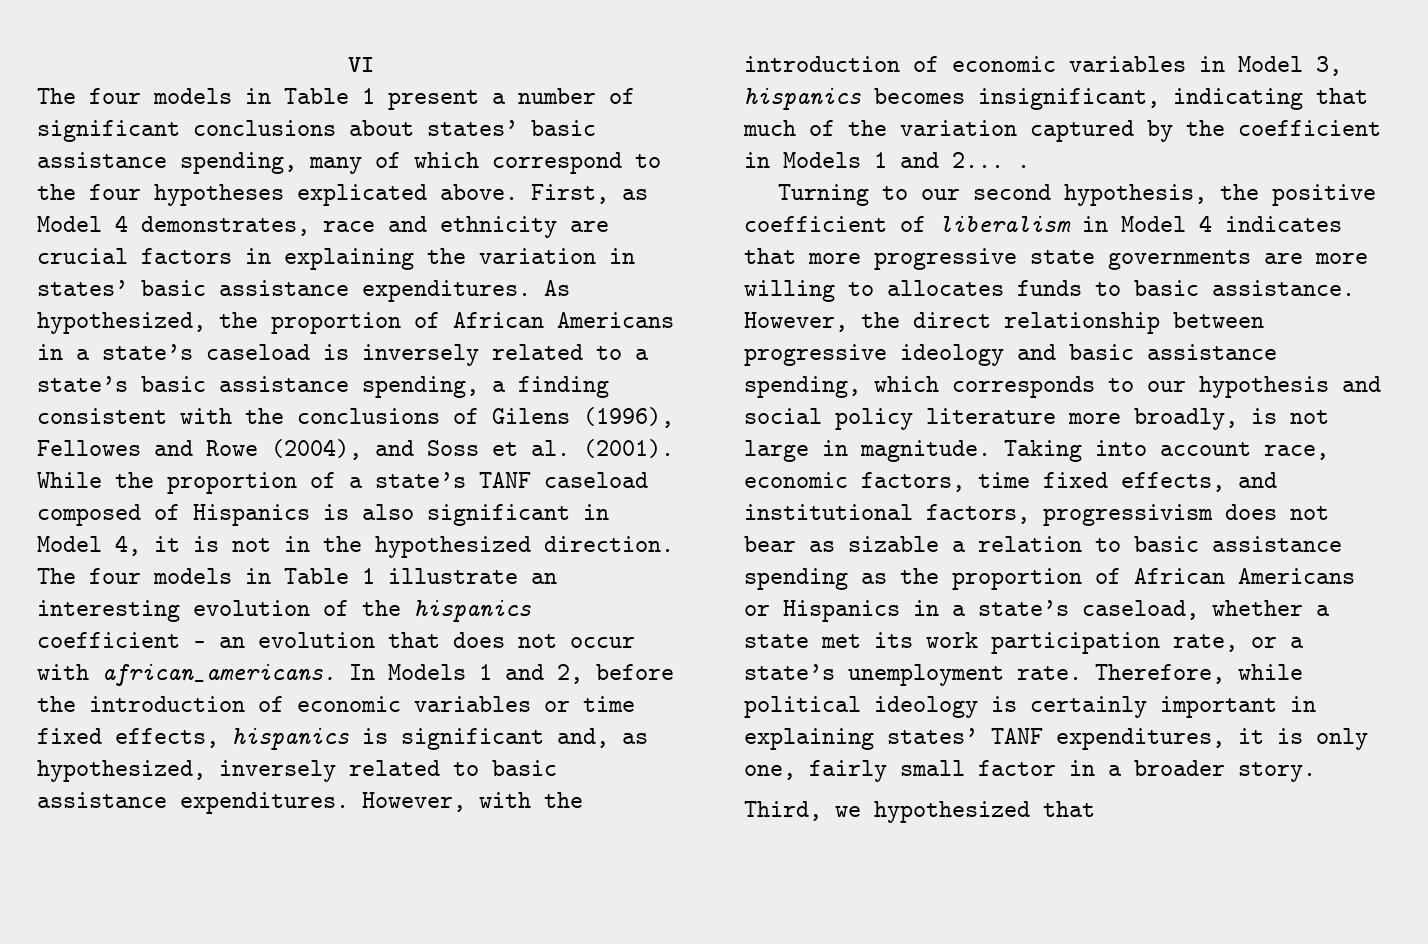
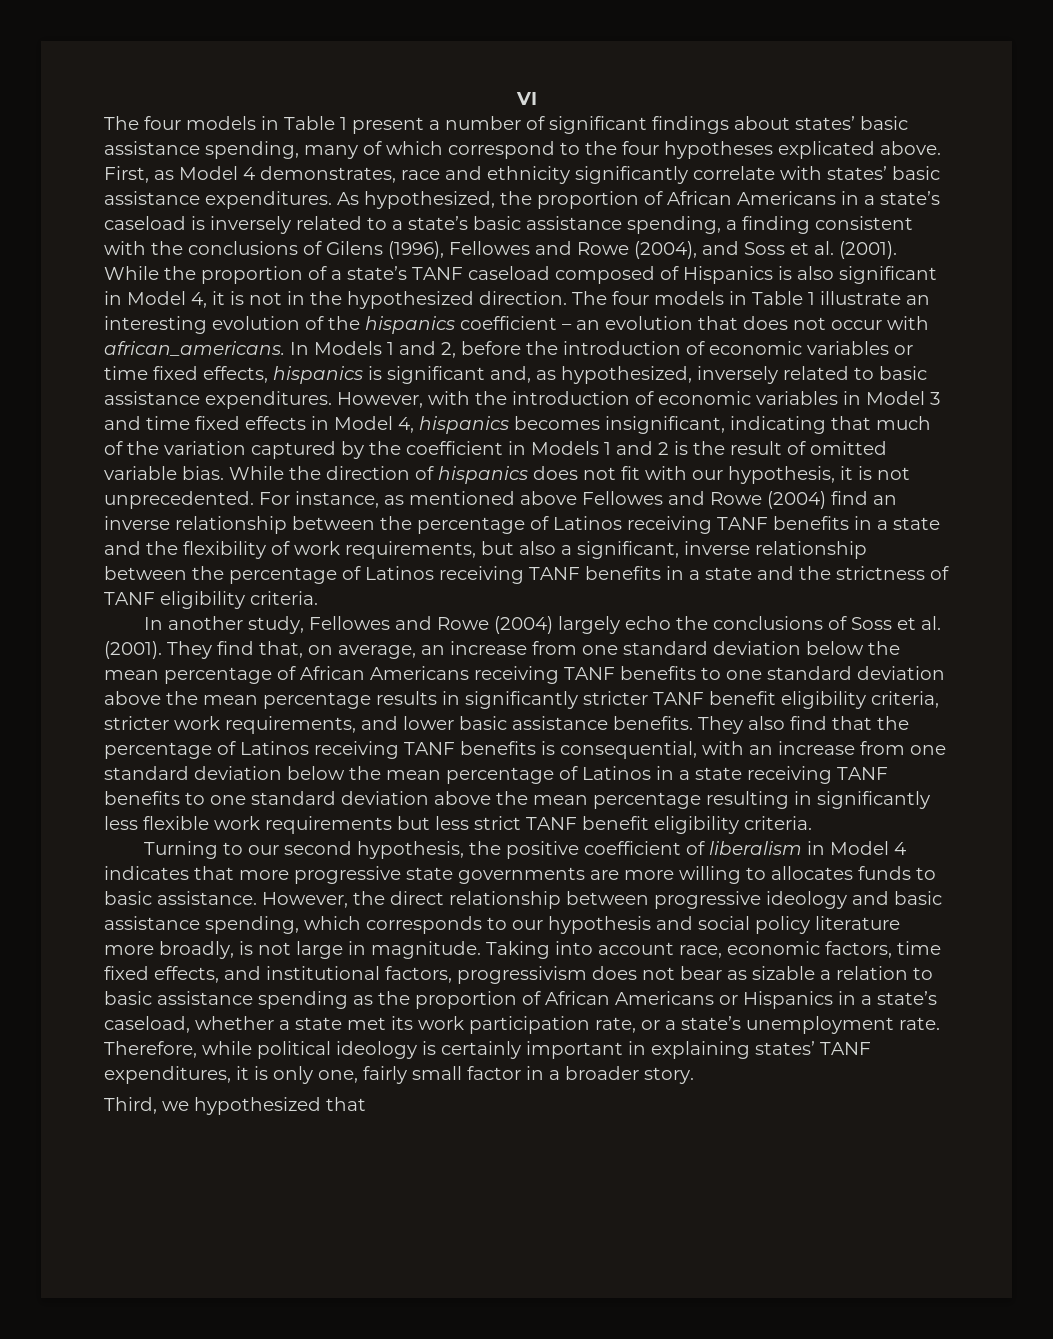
- The four models in Table 1 present a number of significant conclusions about states’ basic assistance spending, many of which correspond to the four hypotheses explicated above.
+ The four models in Table 1 present a number of significant findings about states’ basic assistance spending, many of which correspond to the four hypotheses explicated above.
- First, as Model 4 demonstrates, race and ethnicity are crucial factors in explaining the variation in states’ basic assistance expenditures.
+ First, as Model 4 demonstrates, race and ethnicity significantly correlate with states’ basic assistance expenditures.
- However, with the introduction of economic variables in Model 3, hispanics becomes insignificant, indicating that much of the variation captured by the coefficient in Models 1 and 2... .
+ However, with the introduction of economic variables in Model 3 and time fixed effects in Model 4, hispanics becomes insignificant, indicating that much of the variation captured by the coefficient in Models 1 and 2 is the result of omitted variable bias. While the direction of hispanics does not fit with our hypothesis, it is not unprecedented. For instance, as mentioned above Fellowes and Rowe (2004) find an inverse relationship between the percentage of Latinos receiving TANF benefits in a state and the flexibility of work requirements, but also a significant, inverse relationship between the percentage of Latinos receiving TANF benefits in a state and the strictness of TANF eligibility criteria.
+ In another study, Fellowes and Rowe (2004) largely echo the conclusions of Soss et al. (2001). They find that, on average, an increase from one standard deviation below the mean percentage of African Americans receiving TANF benefits to one standard deviation above the mean percentage results in significantly stricter TANF benefit eligibility criteria, stricter work requirements, and lower basic assistance benefits. They also find that the percentage of Latinos receiving TANF benefits is consequential, with an increase from one standard deviation below the mean percentage of Latinos in a state receiving TANF benefits to one standard deviation above the mean percentage resulting in significantly less flexible work requirements but less strict TANF benefit eligibility criteria.

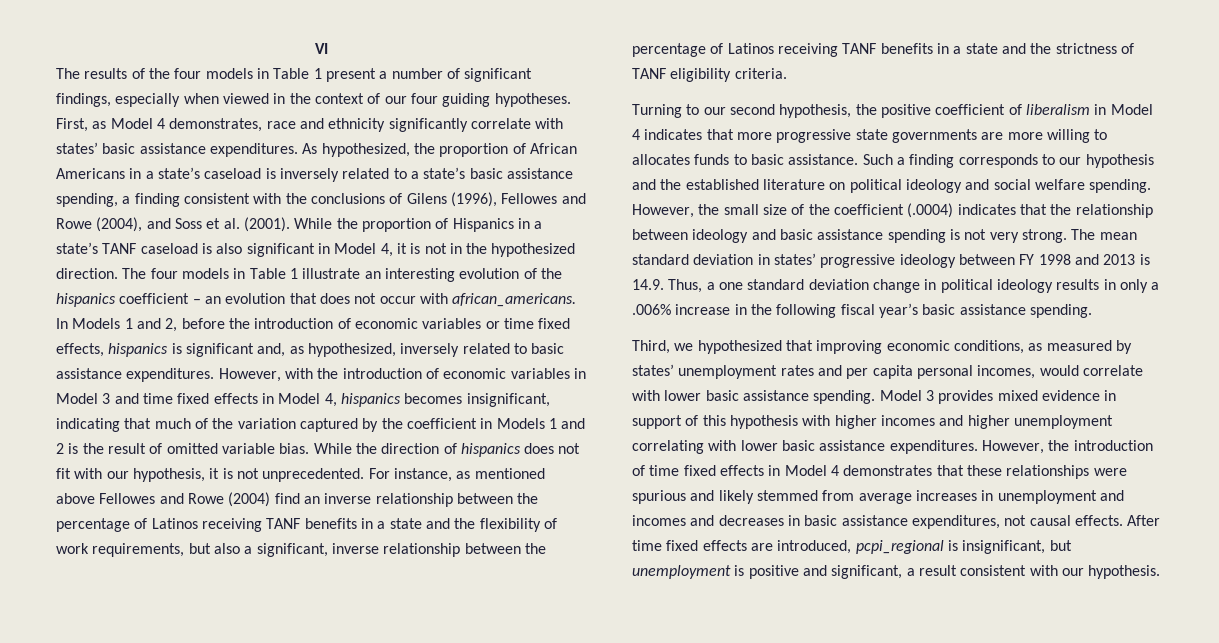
- The four models in Table 1 present a number of significant findings about states’ basic assistance spending, many of which correspond to the four hypotheses explicated above.
+ The results of the four models in Table 1 present a number of significant findings, especially when viewed in the context of our four guiding hypotheses.
- While the proportion of a state’s TANF caseload composed of Hispanics is also significant in Model 4, it is not in the hypothesized direction.
+ While the proportion of Hispanics in a state’s TANF caseload is also significant in Model 4, it is not in the hypothesized direction.
- In another study, Fellowes and Rowe (2004) largely echo the conclusions of Soss et al. (2001). They find that, on average, an increase from one standard deviation below the mean percentage of African Americans receiving TANF benefits to one standard deviation above the mean percentage results in significantly stricter TANF benefit eligibility criteria, stricter work requirements, and lower basic assistance benefits. They also find that the percentage of Latinos receiving TANF benefits is consequential, with an increase from one standard deviation below the mean percentage of Latinos in a state receiving TANF benefits to one standard deviation above the mean percentage resulting in significantly less flexible work requirements but less strict TANF benefit eligibility criteria.
- However, the direct relationship between progressive ideology and basic assistance spending, which corresponds to our hypothesis and social policy literature more broadly, is not large in magnitude. Taking into account race, economic factors, time fixed effects, and institutional factors, progressivism does not bear as sizable a relation to basic assistance spending as the proportion of African Americans or Hispanics in a state’s caseload, whether a state met its work participation rate, or a state’s unemployment rate. Therefore, while political ideology is certainly important in explaining states’ TANF expenditures, it is only one, fairly small factor in a broader story.
- Third, we hypothesized that
+ Such a finding corresponds to our hypothesis and the established literature on political ideology and social welfare spending. However, the small size of the coefficient (.0004) indicates that the relationship between ideology and basic assistance spending is not very strong. The mean standard deviation in states’ progressive ideology between FY 1998 and 2013 is 14.9. Thus, a one standard deviation change in political ideology results in only a .006% increase in the following fiscal year’s basic assistance spending.
+ Third, we hypothesized that improving economic conditions, as measured by states’ unemployment rates and per capita personal incomes, would correlate with lower basic assistance spending. Model 3 provides mixed evidence in support of this hypothesis with higher incomes and higher unemployment correlating with lower basic assistance expenditures. However, the introduction of time fixed effects in Model 4 demonstrates that these relationships were spurious and likely stemmed from average increases in unemployment and incomes and decreases in basic assistance expenditures, not causal effects. After time fixed effects are introduced, pcpi_regional is insignificant, but unemployment is positive and significant, a result consistent with our hypothesis.

